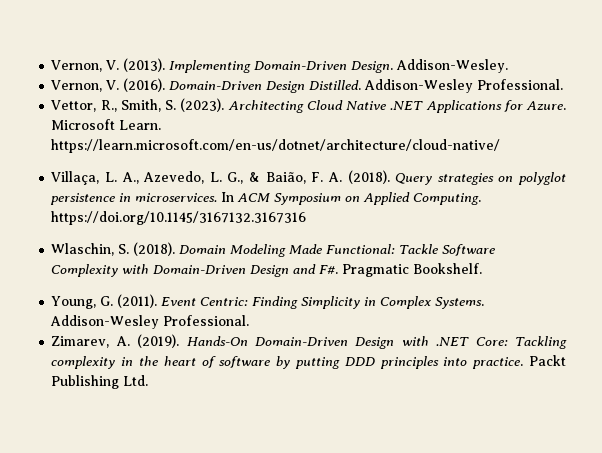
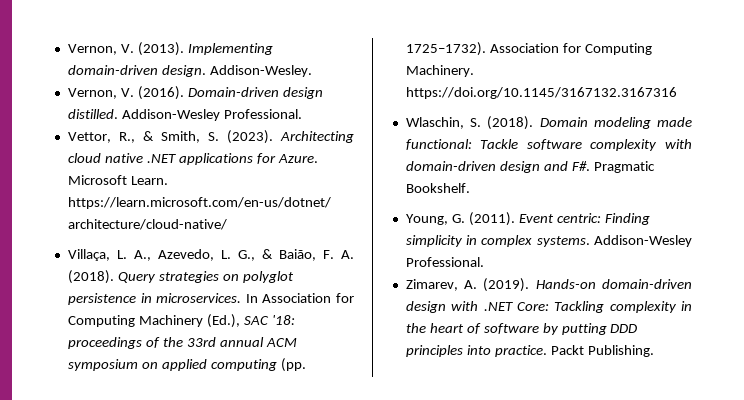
- Implementing Domain-Driven Design.
+ Implementing domain-driven design.
- Domain-Driven Design Distilled.
+ Domain-driven design distilled.
- Vettor, R., Smith, S. (2023).
+ Vettor, R., & Smith, S. (2023).
- Architecting Cloud Native .NET Applications for Azure.
+ Architecting cloud native .NET applications for Azure.
- In ACM Symposium on Applied Computing. https://doi.org/10.1145/3167132.3167316
+ In Association for Computing Machinery (Ed.), SAC '18: proceedings of the 33rd annual ACM symposium on applied computing (pp. 1725–1732). Association for Computing Machinery. https://doi.org/10.1145/3167132.3167316
- Domain Modeling Made Functional: Tackle Software Complexity with Domain-Driven Design and F#. Pragmatic Bookshelf.
+ Domain modeling made functional: Tackle software complexity with domain-driven design and F#. Pragmatic Bookshelf.
- Event Centric: Finding Simplicity in Complex Systems.
+ Event centric: Finding simplicity in complex systems.
- Hands-On Domain-Driven Design with .NET Core: Tackling complexity in the heart of software by putting DDD principles into practice.
+ Hands-on domain-driven design with .NET Core: Tackling complexity in the heart of software by putting DDD principles into practice.
- Packt Publishing Ltd.
+ Packt Publishing.

